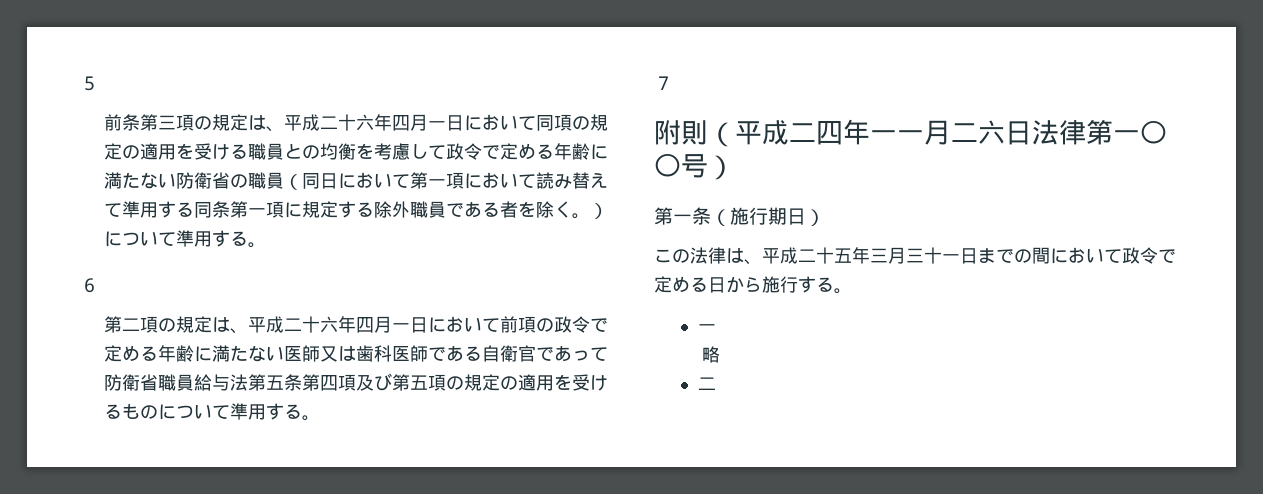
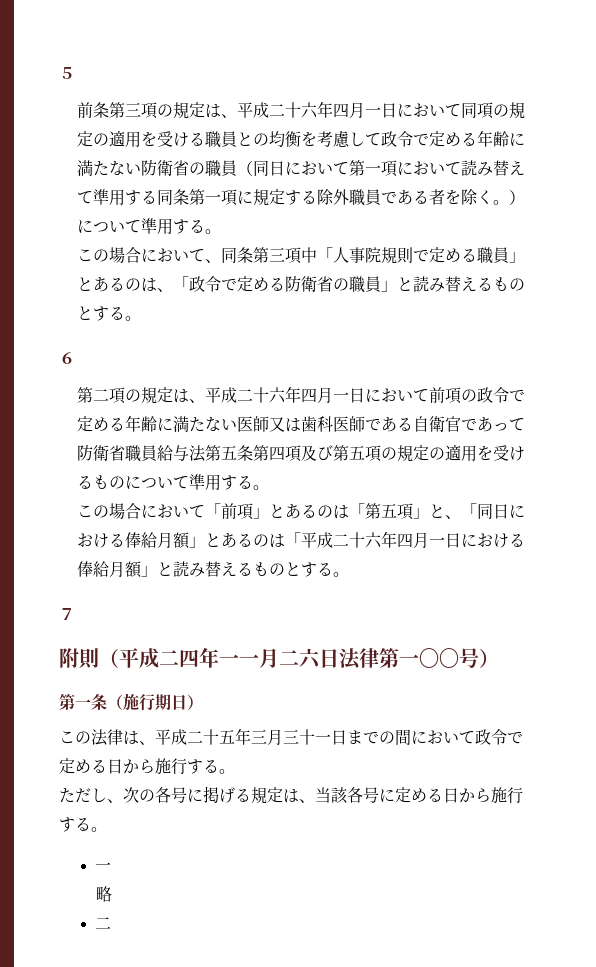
+ この場合において、同条第三項中「人事院規則で定める職員」とあるのは、「政令で定める防衛省の職員」と読み替えるものとする。
+ この場合において「前項」とあるのは「第五項」と、「同日における俸給月額」とあるのは「平成二十六年四月一日における俸給月額」と読み替えるものとする。
+ ただし、次の各号に掲げる規定は、当該各号に定める日から施行する。

